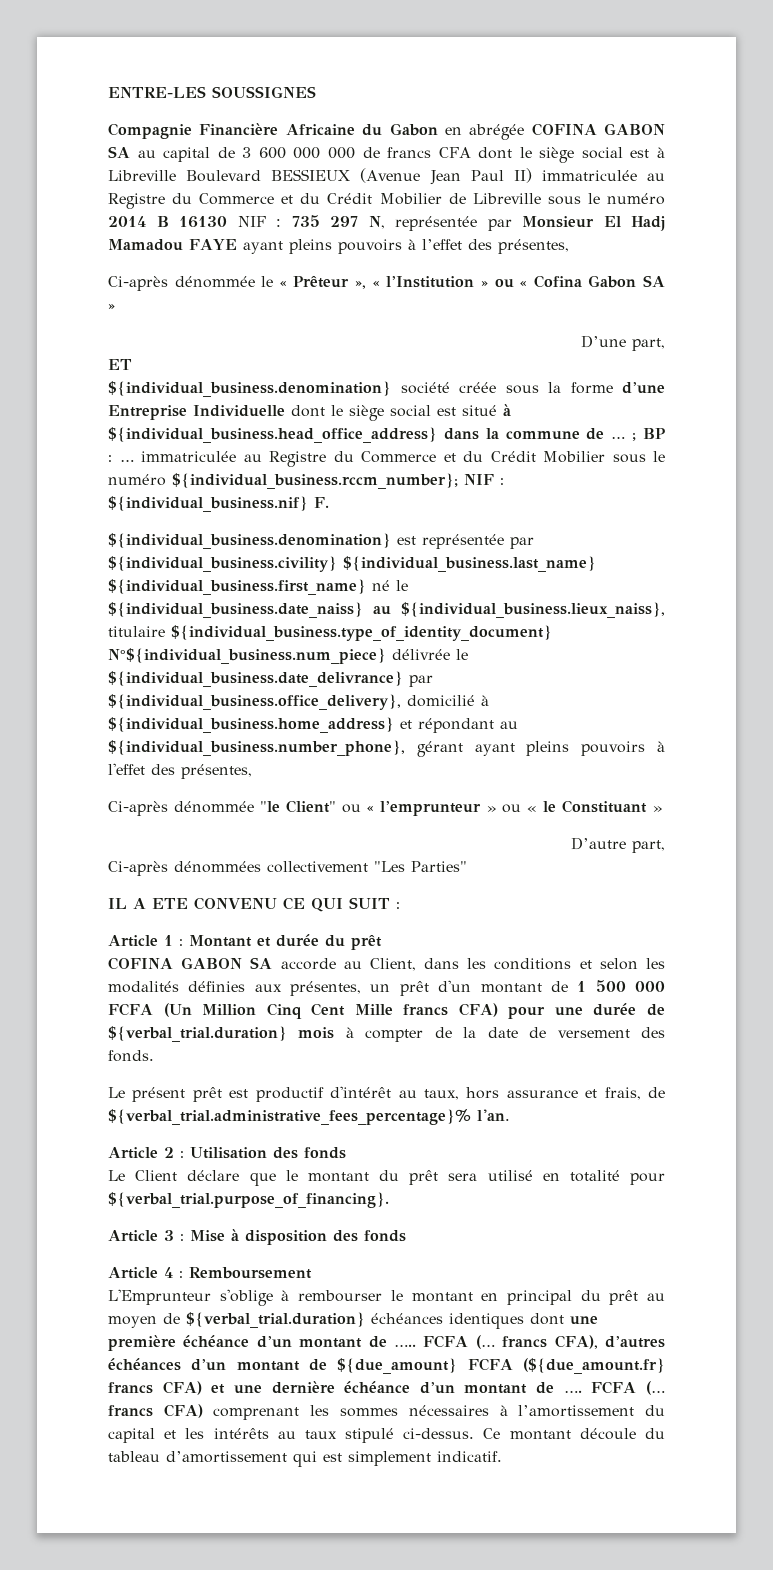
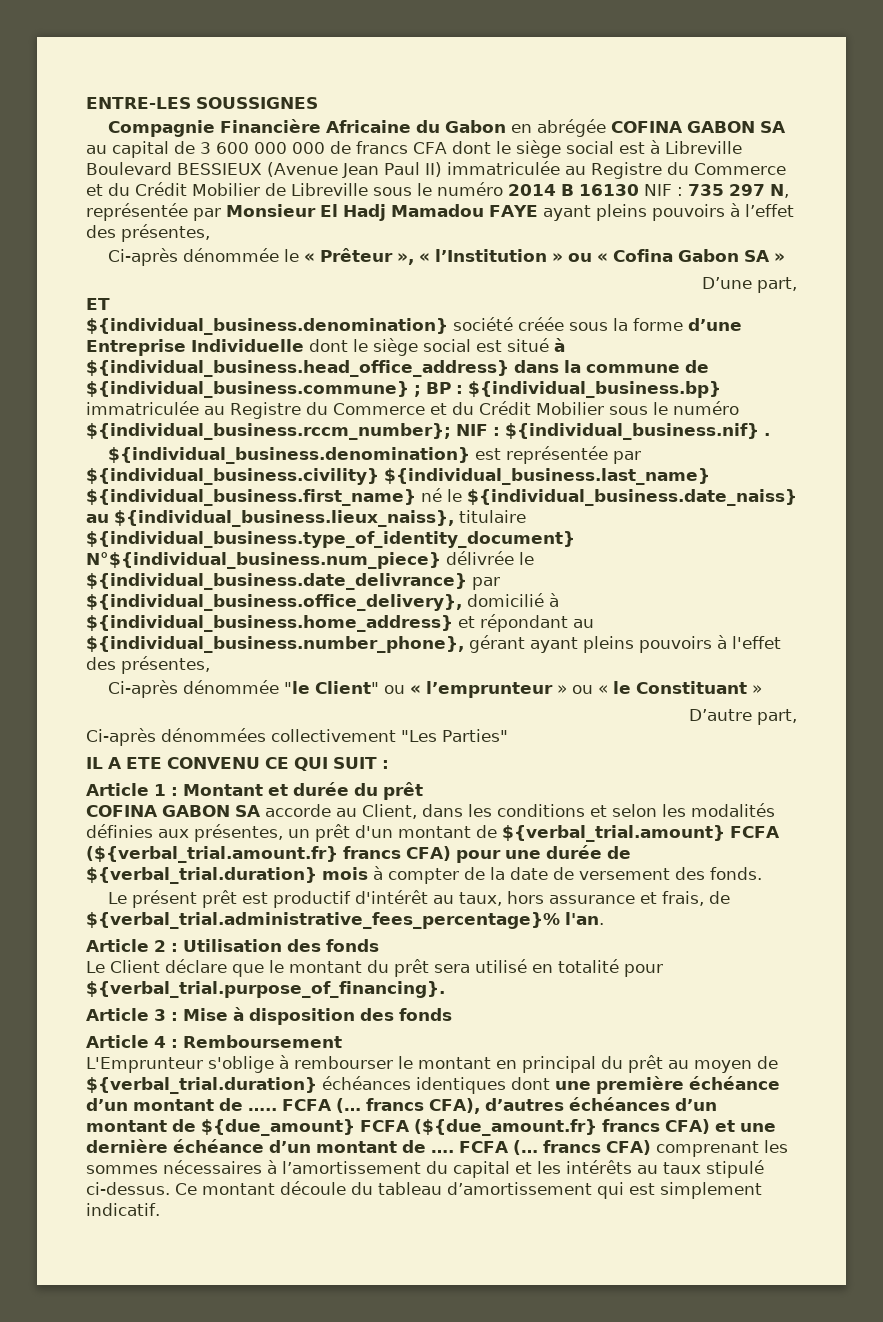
- ${individual_business.denomination} société créée sous la forme d’une Entreprise Individuelle dont le siège social est situé à ${individual_business.head_office_address} dans la commune de … ; BP : … immatriculée au Registre du Commerce et du Crédit Mobilier sous le numéro ${individual_business.rccm_number}; NIF : ${individual_business.nif} F.
+ ${individual_business.denomination} société créée sous la forme d’une Entreprise Individuelle dont le siège social est situé à ${individual_business.head_office_address} dans la commune de ${individual_business.commune} ; BP : ${individual_business.bp} immatriculée au Registre du Commerce et du Crédit Mobilier sous le numéro ${individual_business.rccm_number}; NIF : ${individual_business.nif} .
- COFINA GABON SA accorde au Client, dans les conditions et selon les modalités définies aux présentes, un prêt d'un montant de 1 500 000 FCFA (Un Million Cinq Cent Mille francs CFA) pour une durée de ${verbal_trial.duration} mois à compter de la date de versement des fonds.
+ COFINA GABON SA accorde au Client, dans les conditions et selon les modalités définies aux présentes, un prêt d'un montant de ${verbal_trial.amount} FCFA (${verbal_trial.amount.fr} francs CFA) pour une durée de ${verbal_trial.duration} mois à compter de la date de versement des fonds.

